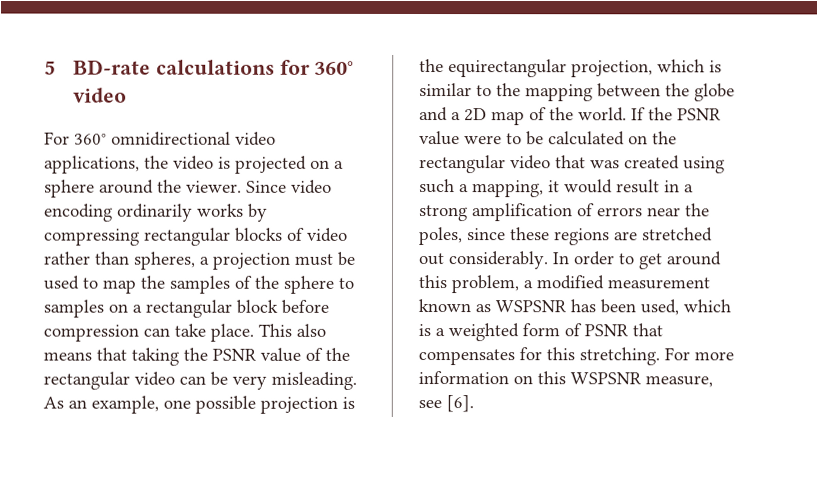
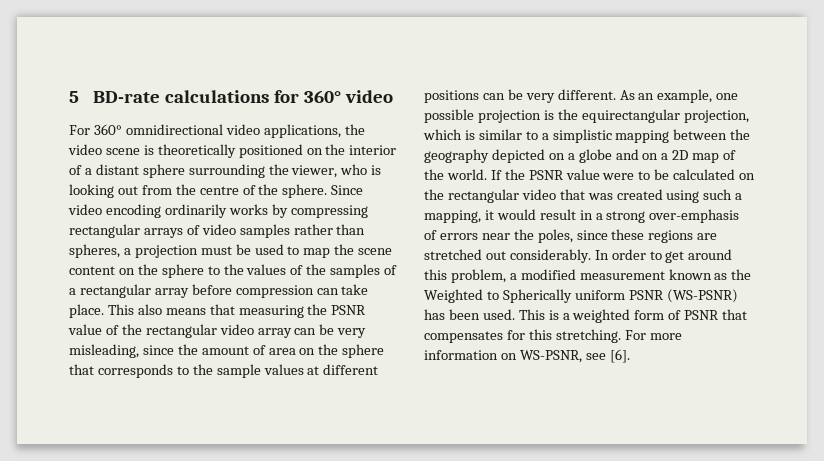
- For 360° omnidirectional video applications, the video is projected on a sphere around the viewer.
+ For 360° omnidirectional video applications, the video scene is theoretically positioned on the interior of a distant sphere surrounding the viewer, who is looking out from the centre of the sphere.
- Since video encoding ordinarily works by compressing rectangular blocks of video rather than spheres, a projection must be used to map the samples of the sphere to samples on a rectangular block before compression can take place.
+ Since video encoding ordinarily works by compressing rectangular arrays of video samples rather than spheres, a projection must be used to map the scene content on the sphere to the values of the samples of a rectangular array before compression can take place.
- This also means that taking the PSNR value of the rectangular video can be very misleading.
+ This also means that measuring the PSNR value of the rectangular video array can be very misleading, since the amount of area on the sphere that corresponds to the sample values at different positions can be very different.
- As an example, one possible projection is the equirectangular projection, which is similar to the mapping between the globe and a 2D map of the world.
+ As an example, one possible projection is the equirectangular projection, which is similar to a simplistic mapping between the geography depicted on a globe and on a 2D map of the world.
- If the PSNR value were to be calculated on the rectangular video that was created using such a mapping, it would result in a strong amplification of errors near the poles, since these regions are stretched out considerably.
+ If the PSNR value were to be calculated on the rectangular video that was created using such a mapping, it would result in a strong over-emphasis of errors near the poles, since these regions are stretched out considerably.
- In order to get around this problem, a modified measurement known as WSPSNR has been used, which is a weighted form of PSNR that compensates for this stretching.
+ In order to get around this problem, a modified measurement known as the Weighted to Spherically uniform PSNR (WS-PSNR) has been used. This is a weighted form of PSNR that compensates for this stretching.
- For more information on this WSPSNR measure, see [6].
+ For more information on WS-PSNR, see [6].

